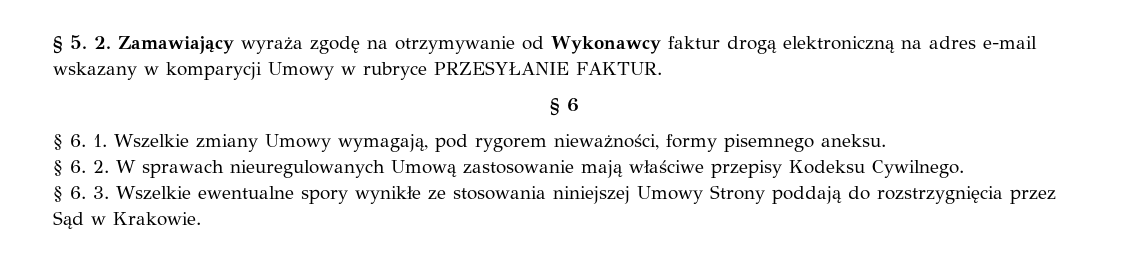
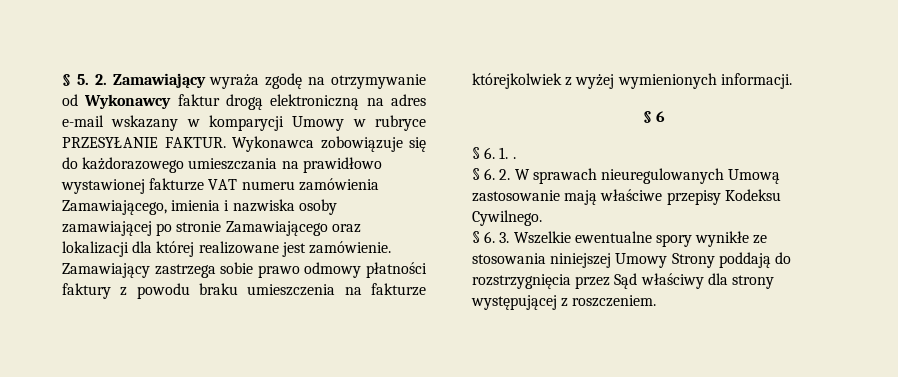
+ Wykonawca zobowiązuje się do każdorazowego umieszczania na prawidłowo wystawionej fakturze VAT numeru zamówienia Zamawiającego, imienia i nazwiska osoby zamawiającej po stronie Zamawiającego oraz lokalizacji dla której realizowane jest zamówienie. Zamawiający zastrzega sobie prawo odmowy płatności faktury z powodu braku umieszczenia na fakturze którejkolwiek z wyżej wymienionych informacji.
- § 6. 1. Wszelkie zmiany Umowy wymagają, pod rygorem nieważności, formy pisemnego aneksu.
+ § 6. 1. .
- § 6. 3. Wszelkie ewentualne spory wynikłe ze stosowania niniejszej Umowy Strony poddają do rozstrzygnięcia przez Sąd w Krakowie.
+ § 6. 3. Wszelkie ewentualne spory wynikłe ze stosowania niniejszej Umowy Strony poddają do rozstrzygnięcia przez Sąd właściwy dla strony występującej z roszczeniem.

